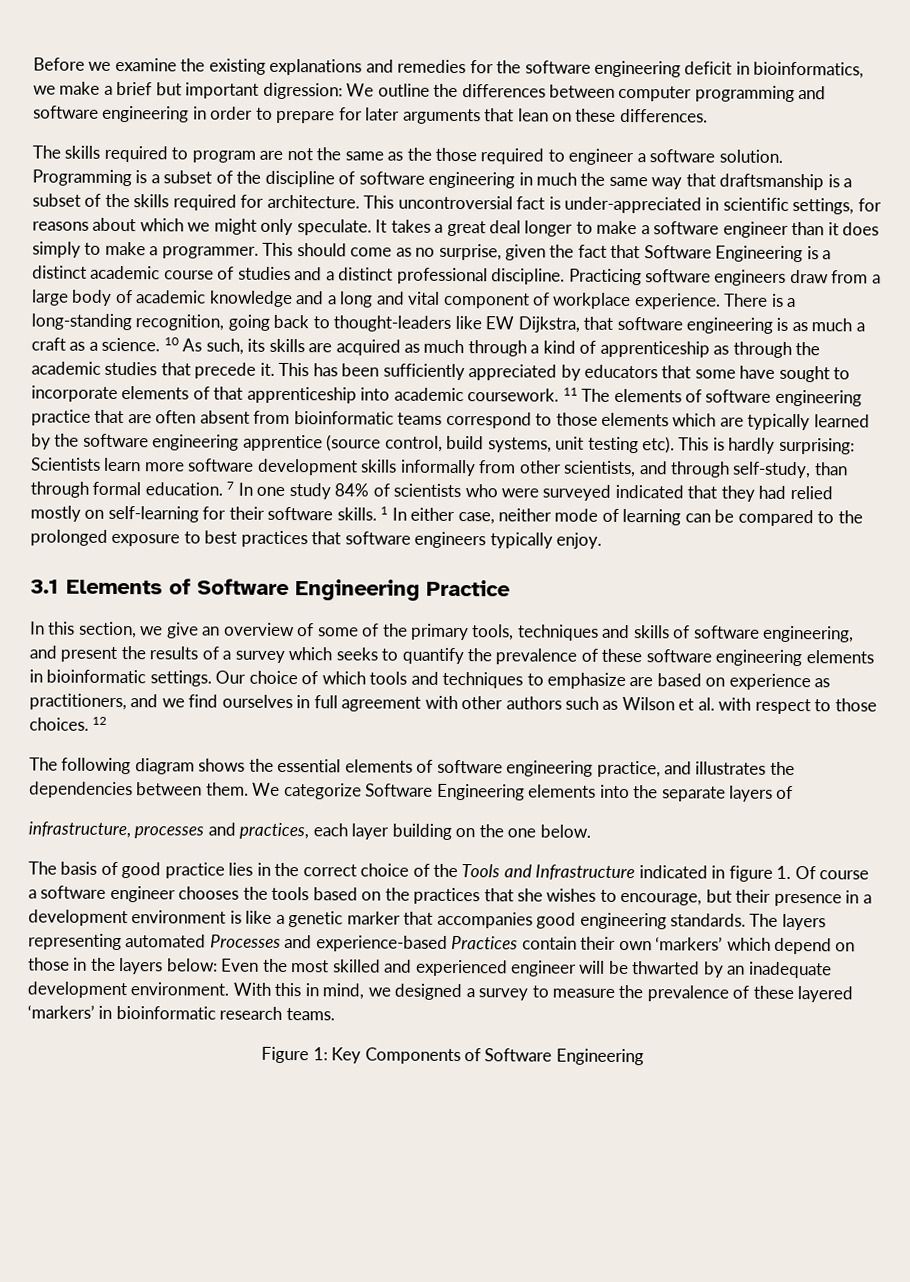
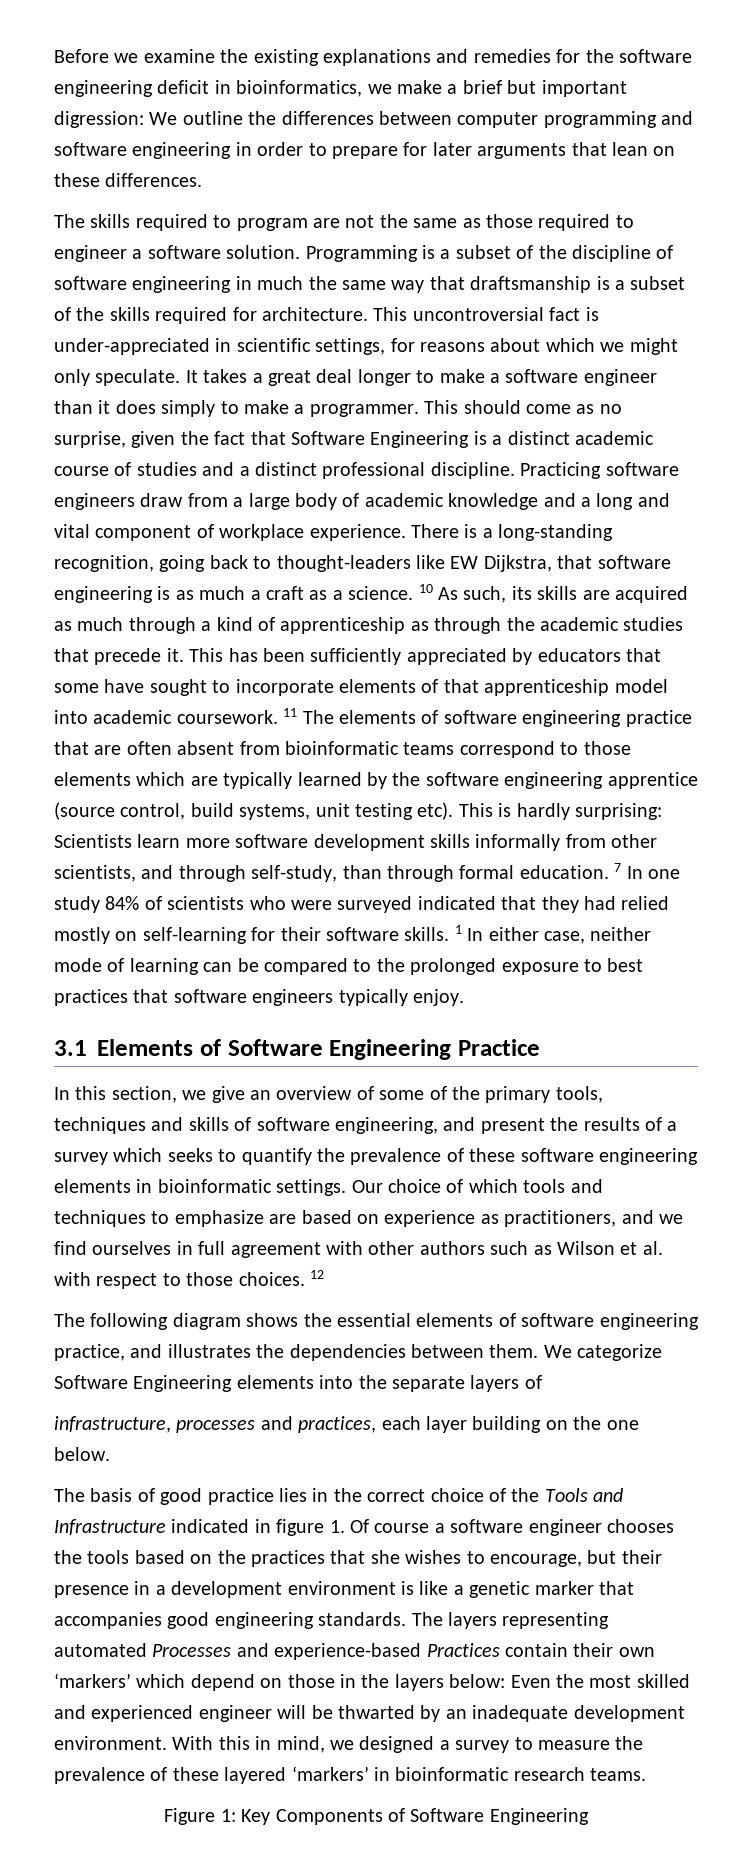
- The skills required to program are not the same as the those required to engineer a software solution.
+ The skills required to program are not the same as those required to engineer a software solution.
- This has been sufficiently appreciated by educators that some have sought to incorporate elements of that apprenticeship into academic coursework.
+ This has been sufficiently appreciated by educators that some have sought to incorporate elements of that apprenticeship model into academic coursework.

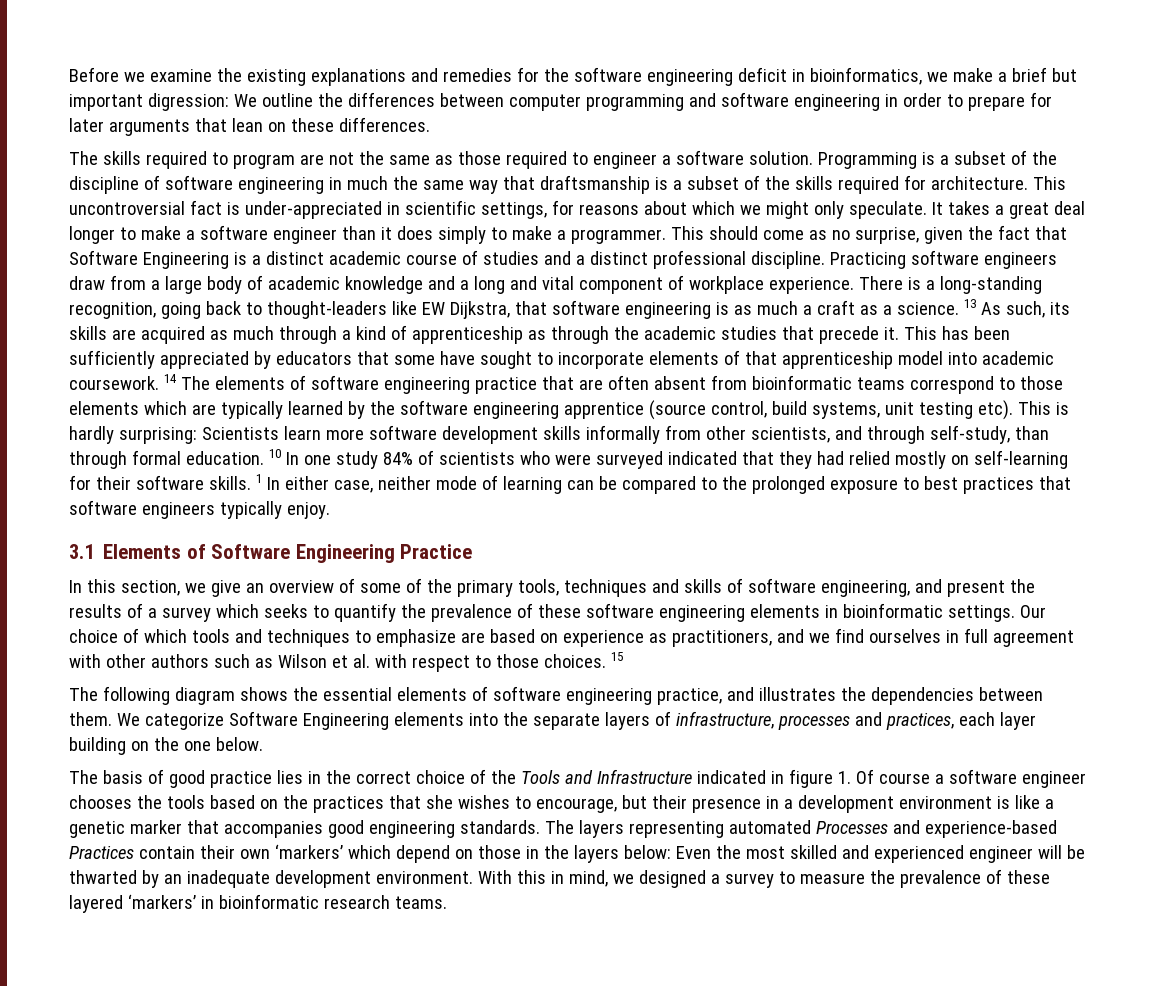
- 10 As such, its skills are acquired as much through a kind of apprenticeship as through the academic studies that precede it.
+ 13 As such, its skills are acquired as much through a kind of apprenticeship as through the academic studies that precede it.
- 11 The elements of software engineering practice that are often absent from bioinformatic teams correspond to those elements which are typically learned by the software engineering apprentice (source control, build systems, unit testing etc).
+ 14 The elements of software engineering practice that are often absent from bioinformatic teams correspond to those elements which are typically learned by the software engineering apprentice (source control, build systems, unit testing etc).
- 7 In one study 84% of scientists who were surveyed indicated that they had relied mostly on self-learning for their software skills.
+ 10 In one study 84% of scientists who were surveyed indicated that they had relied mostly on self-learning for their software skills.
- 12
+ 15
- We categorize Software Engineering elements into the separate layers of
- infrastructure, processes and practices, each layer building on the one below.
+ We categorize Software Engineering elements into the separate layers of infrastructure, processes and practices, each layer building on the one below.
- Figure 1: Key Components of Software Engineering

